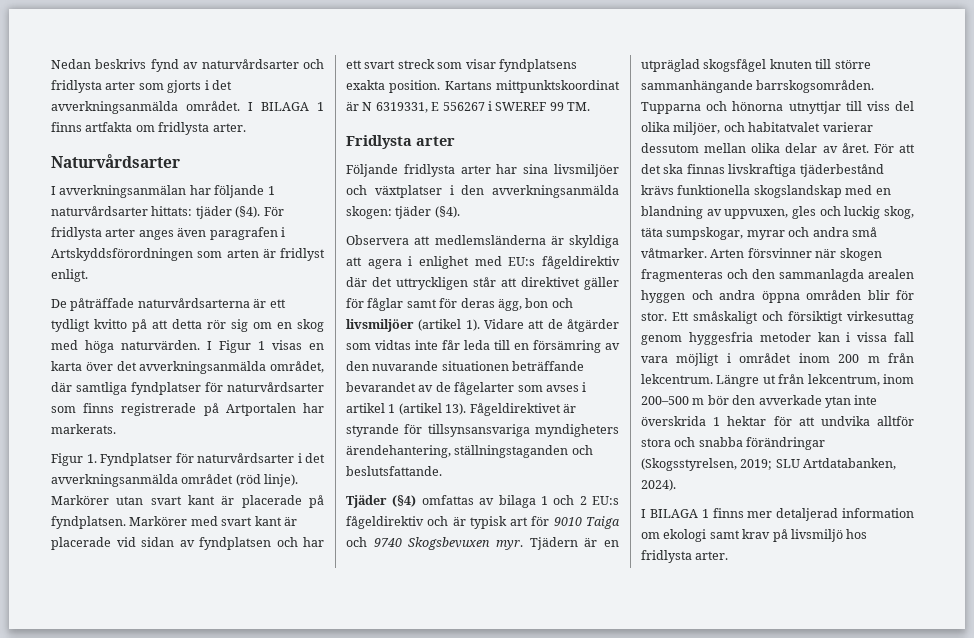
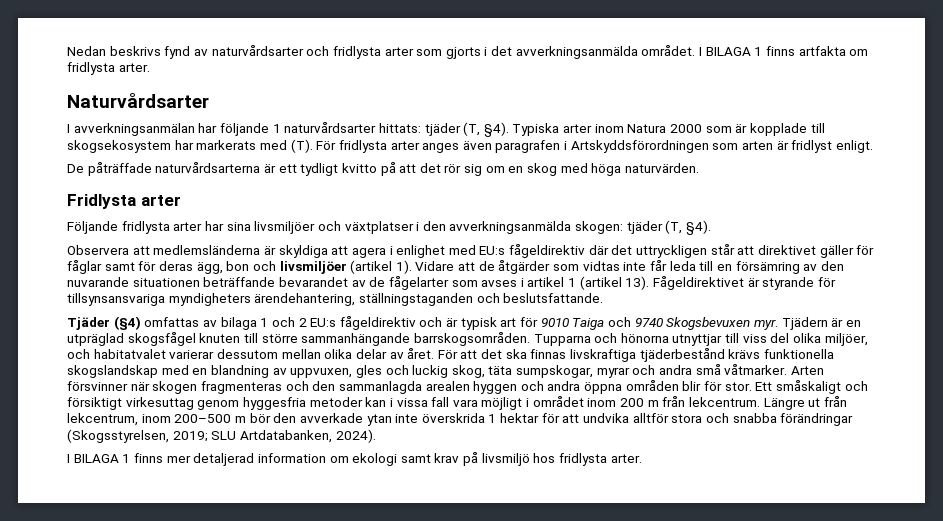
- I avverkningsanmälan har följande 1 naturvårdsarter hittats: tjäder (§4). För fridlysta arter anges även paragrafen i Artskyddsförordningen som arten är fridlyst enligt.
+ I avverkningsanmälan har följande 1 naturvårdsarter hittats: tjäder (T, §4). Typiska arter inom Natura 2000 som är kopplade till skogsekosystem har markerats med (T). För fridlysta arter anges även paragrafen i Artskyddsförordningen som arten är fridlyst enligt.
- De påträffade naturvårdsarterna är ett tydligt kvitto på att detta rör sig om en skog med höga naturvärden. I Figur 1 visas en karta över det avverkningsanmälda området, där samtliga fyndplatser för naturvårdsarter som finns registrerade på Artportalen har markerats.
- Figur 1. Fyndplatser för naturvårdsarter i det avverkningsanmälda området (röd linje). Markörer utan svart kant är placerade på fyndplatsen. Markörer med svart kant är placerade vid sidan av fyndplatsen och har ett svart streck som visar fyndplatsens exakta position. Kartans mittpunktskoordinat är N 6319331, E 556267 i SWEREF 99 TM.
+ De påträffade naturvårdsarterna är ett tydligt kvitto på att det rör sig om en skog med höga naturvärden.
- Följande fridlysta arter har sina livsmiljöer och växtplatser i den avverkningsanmälda skogen: tjäder (§4).
+ Följande fridlysta arter har sina livsmiljöer och växtplatser i den avverkningsanmälda skogen: tjäder (T, §4).

